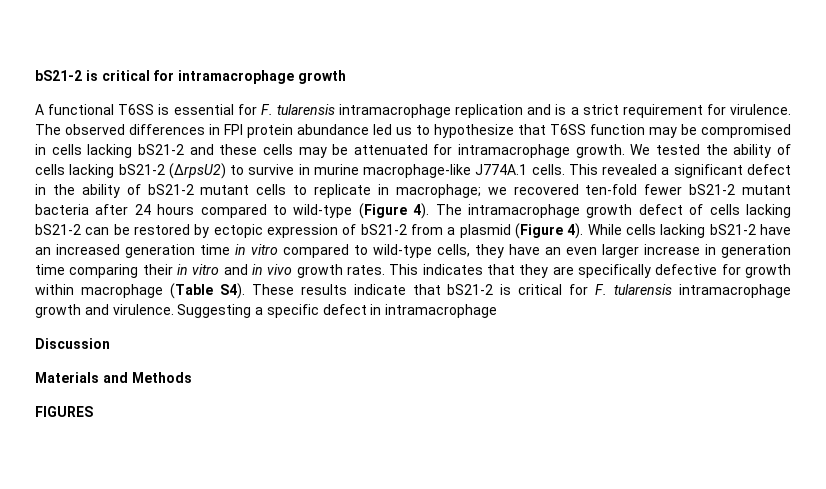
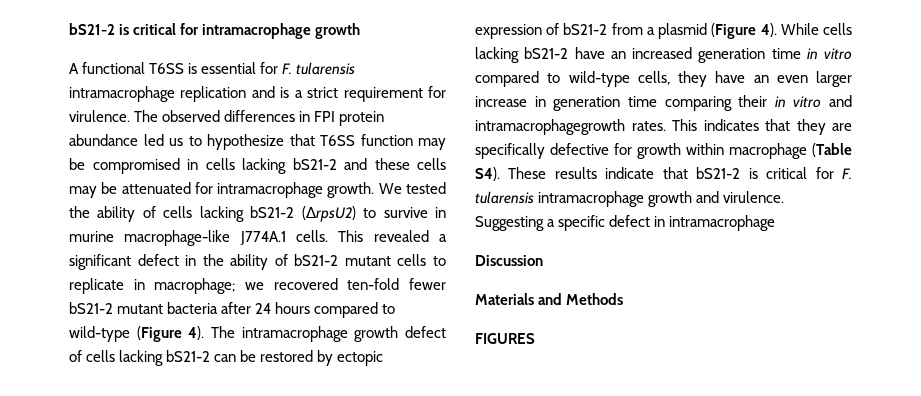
- While cells lacking bS21-2 have an increased generation time in vitro compared to wild-type cells, they have an even larger increase in generation time comparing their in vitro and in vivo growth rates.
+ While cells lacking bS21-2 have an increased generation time in vitro compared to wild-type cells, they have an even larger increase in generation time comparing their in vitro and intramacrophagegrowth rates.

